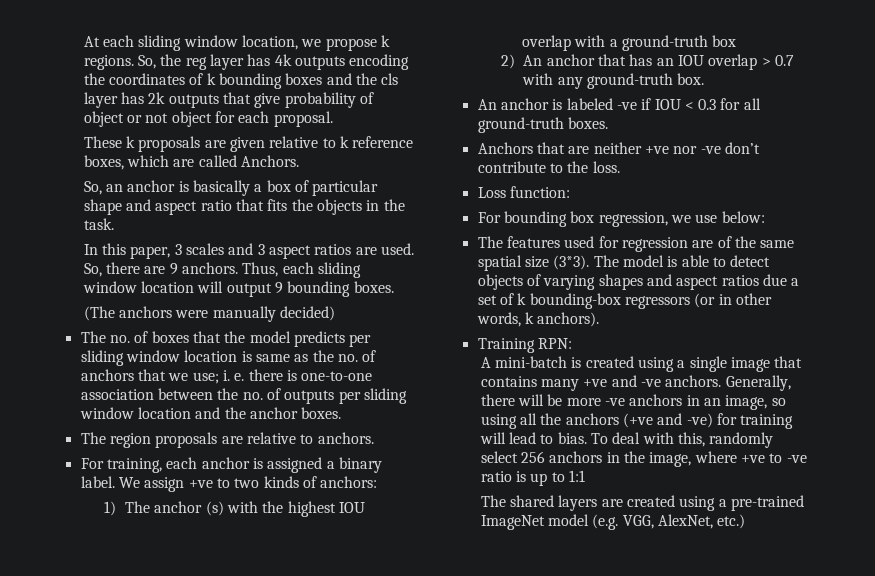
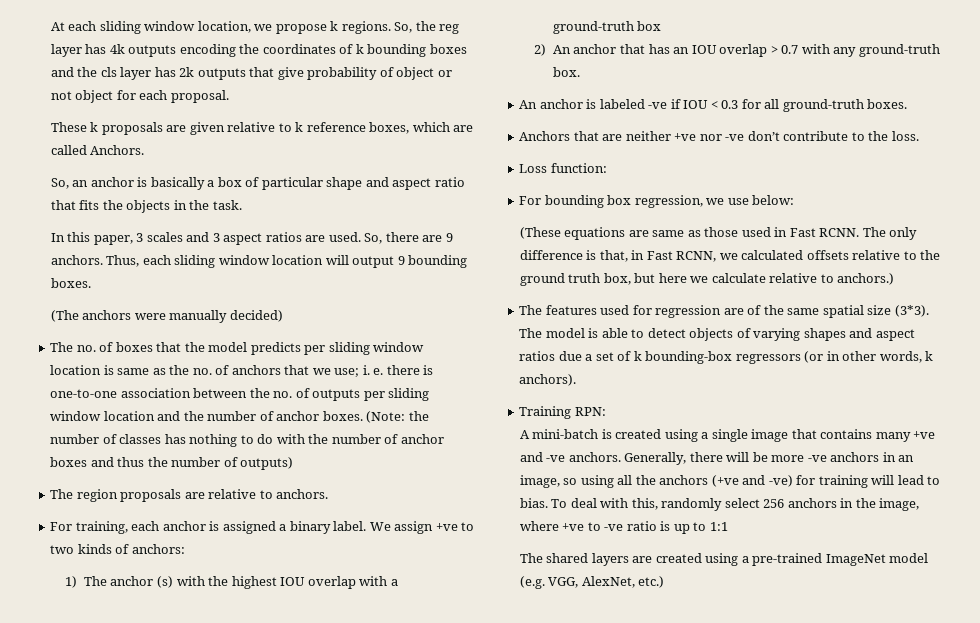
- The no. of boxes that the model predicts per sliding window location is same as the no. of anchors that we use; i. e. there is one-to-one association between the no. of outputs per sliding window location and the anchor boxes.
+ The no. of boxes that the model predicts per sliding window location is same as the no. of anchors that we use; i. e. there is one-to-one association between the no. of outputs per sliding window location and the number of anchor boxes. (Note: the number of classes has nothing to do with the number of anchor boxes and thus the number of outputs)
+ (These equations are same as those used in Fast RCNN. The only difference is that, in Fast RCNN, we calculated offsets relative to the ground truth box, but here we calculate relative to anchors.)

